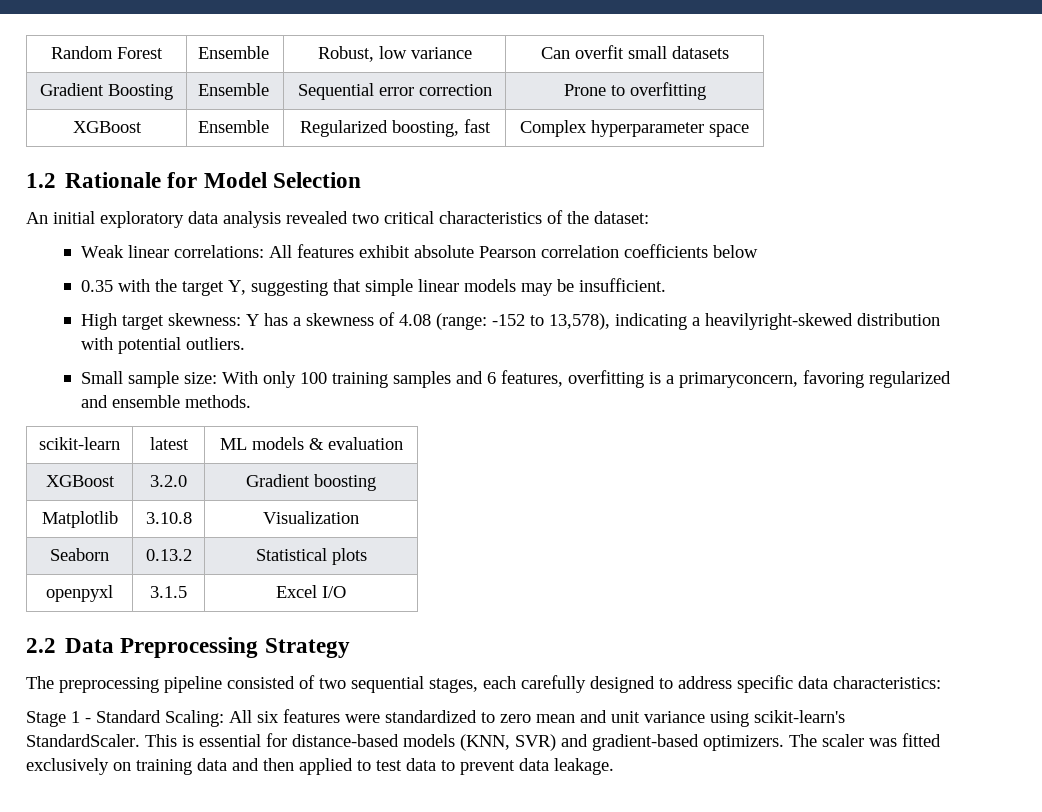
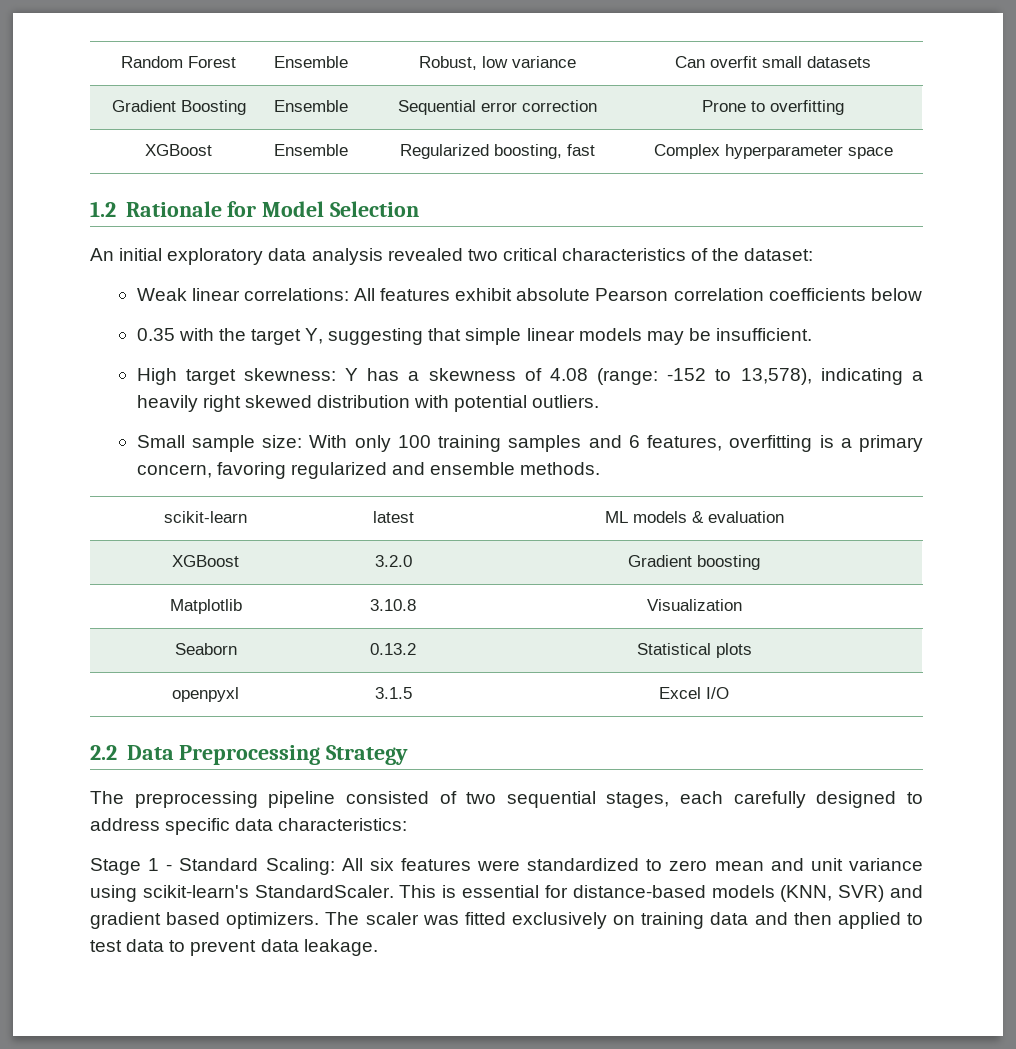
- High target skewness: Y has a skewness of 4.08 (range: -152 to 13,578), indicating a heavilyright-skewed distribution with potential outliers.
+ High target skewness: Y has a skewness of 4.08 (range: -152 to 13,578), indicating a heavily right skewed distribution with potential outliers.
- Small sample size: With only 100 training samples and 6 features, overfitting is a primaryconcern, favoring regularized and ensemble methods.
+ Small sample size: With only 100 training samples and 6 features, overfitting is a primary concern, favoring regularized and ensemble methods.
- This is essential for distance-based models (KNN, SVR) and gradient-based optimizers.
+ This is essential for distance-based models (KNN, SVR) and gradient based optimizers.

